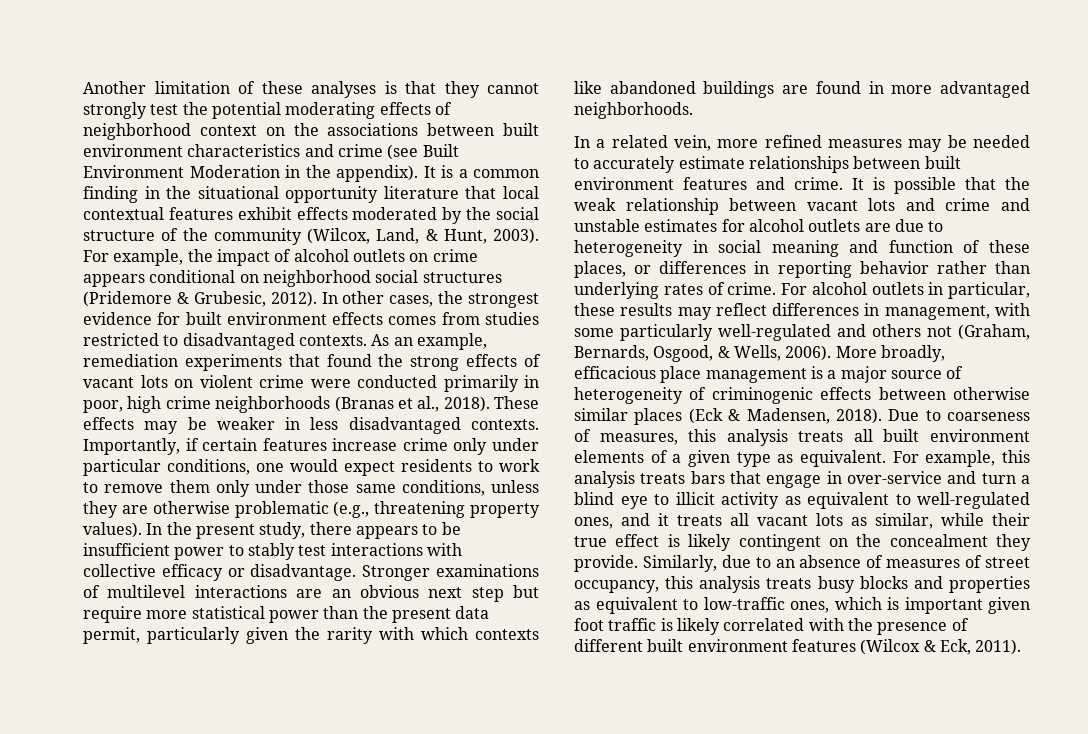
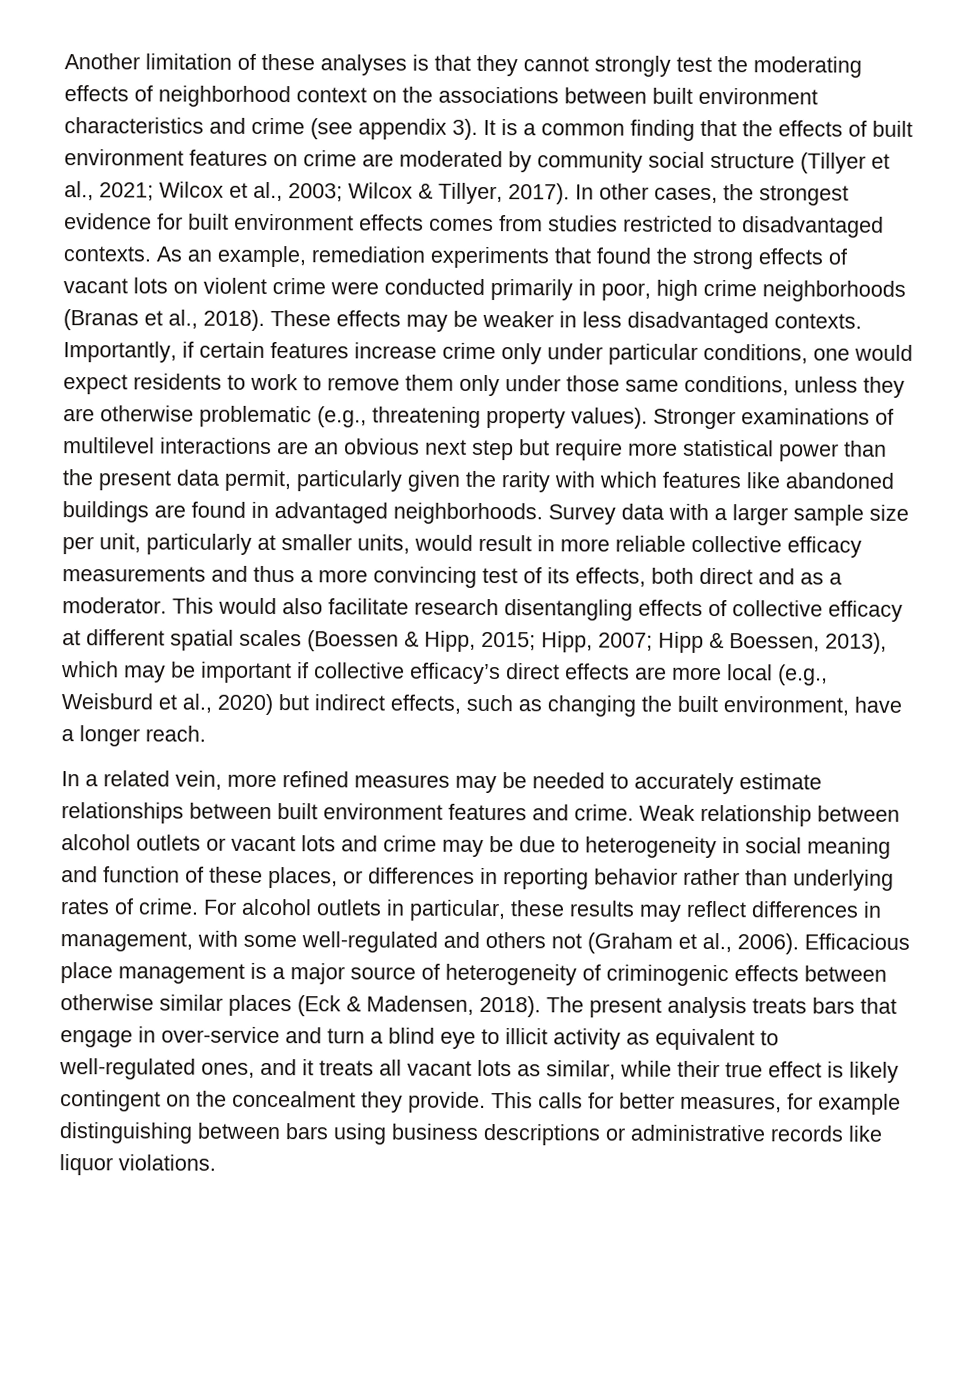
- Another limitation of these analyses is that they cannot strongly test the potential moderating effects of neighborhood context on the associations between built environment characteristics and crime (see Built Environment Moderation in the appendix).
+ Another limitation of these analyses is that they cannot strongly test the moderating effects of neighborhood context on the associations between built environment characteristics and crime (see appendix 3).
- It is a common finding in the situational opportunity literature that local contextual features exhibit effects moderated by the social structure of the community (Wilcox, Land, & Hunt, 2003). For example, the impact of alcohol outlets on crime appears conditional on neighborhood social structures (Pridemore & Grubesic, 2012).
+ It is a common finding that the effects of built environment features on crime are moderated by community social structure (Tillyer et al., 2021; Wilcox et al., 2003; Wilcox & Tillyer, 2017).
- In the present study, there appears to be insufficient power to stably test interactions with collective efficacy or disadvantage.
- Stronger examinations of multilevel interactions are an obvious next step but require more statistical power than the present data permit, particularly given the rarity with which contexts like abandoned buildings are found in more advantaged neighborhoods.
+ Stronger examinations of multilevel interactions are an obvious next step but require more statistical power than the present data permit, particularly given the rarity with which features like abandoned buildings are found in advantaged neighborhoods. Survey data with a larger sample size per unit, particularly at smaller units, would result in more reliable collective efficacy measurements and thus a more convincing test of its effects, both direct and as a moderator. This would also facilitate research disentangling effects of collective efficacy at different spatial scales (Boessen & Hipp, 2015; Hipp, 2007; Hipp & Boessen, 2013), which may be important if collective efficacy’s direct effects are more local (e.g., Weisburd et al., 2020) but indirect effects, such as changing the built environment, have a longer reach.
- It is possible that the weak relationship between vacant lots and crime and unstable estimates for alcohol outlets are due to heterogeneity in social meaning and function of these places, or differences in reporting behavior rather than underlying rates of crime.
+ Weak relationship between alcohol outlets or vacant lots and crime may be due to heterogeneity in social meaning and function of these places, or differences in reporting behavior rather than underlying rates of crime.
- For alcohol outlets in particular, these results may reflect differences in management, with some particularly well-regulated and others not (Graham, Bernards, Osgood, & Wells, 2006). More broadly, efficacious place management is a major source of heterogeneity of criminogenic effects between otherwise similar places (Eck & Madensen, 2018).
+ For alcohol outlets in particular, these results may reflect differences in management, with some well-regulated and others not (Graham et al., 2006). Efficacious place management is a major source of heterogeneity of criminogenic effects between otherwise similar places (Eck & Madensen, 2018).
- Due to coarseness of measures, this analysis treats all built environment elements of a given type as equivalent. For example, this analysis treats bars that engage in over-service and turn a blind eye to illicit activity as equivalent to well-regulated ones, and it treats all vacant lots as similar, while their true effect is likely contingent on the concealment they provide.
+ The present analysis treats bars that engage in over-service and turn a blind eye to illicit activity as equivalent to well-regulated ones, and it treats all vacant lots as similar, while their true effect is likely contingent on the concealment they provide.
- Similarly, due to an absence of measures of street occupancy, this analysis treats busy blocks and properties as equivalent to low-traffic ones, which is important given foot traffic is likely correlated with the presence of different built environment features (Wilcox & Eck, 2011).
+ This calls for better measures, for example distinguishing between bars using business descriptions or administrative records like liquor violations.

